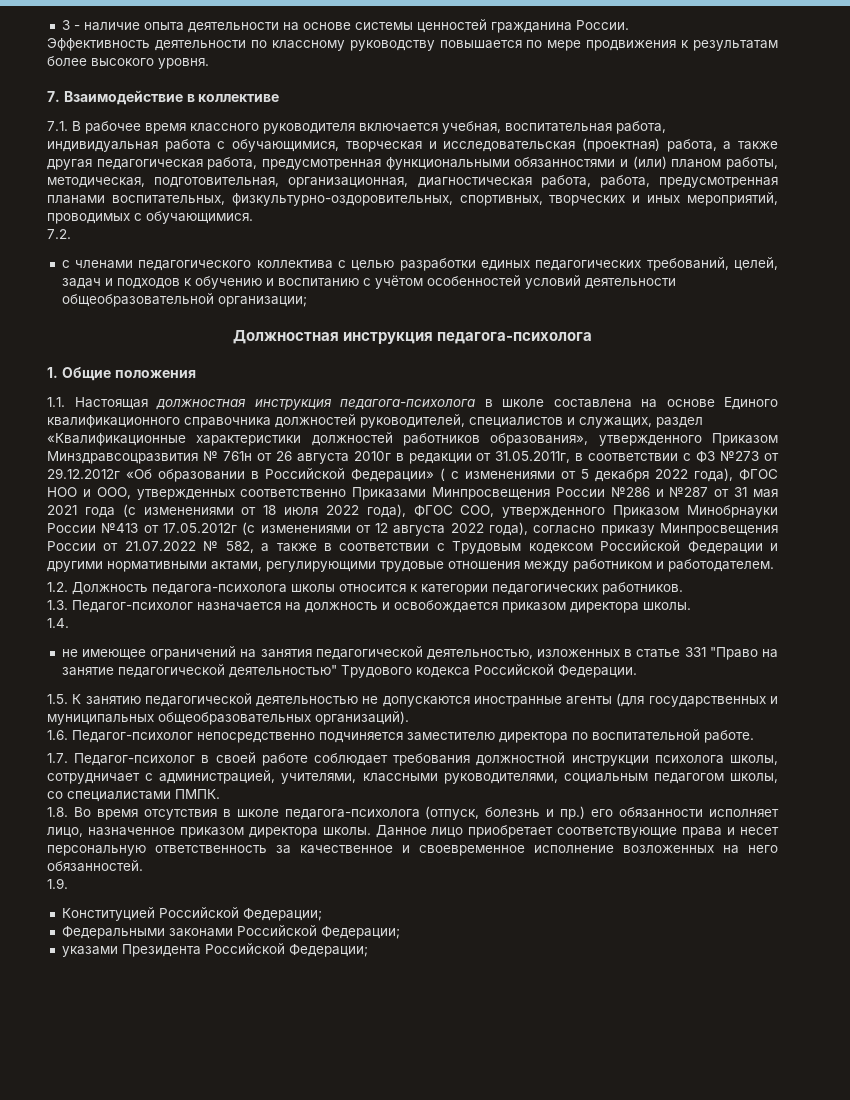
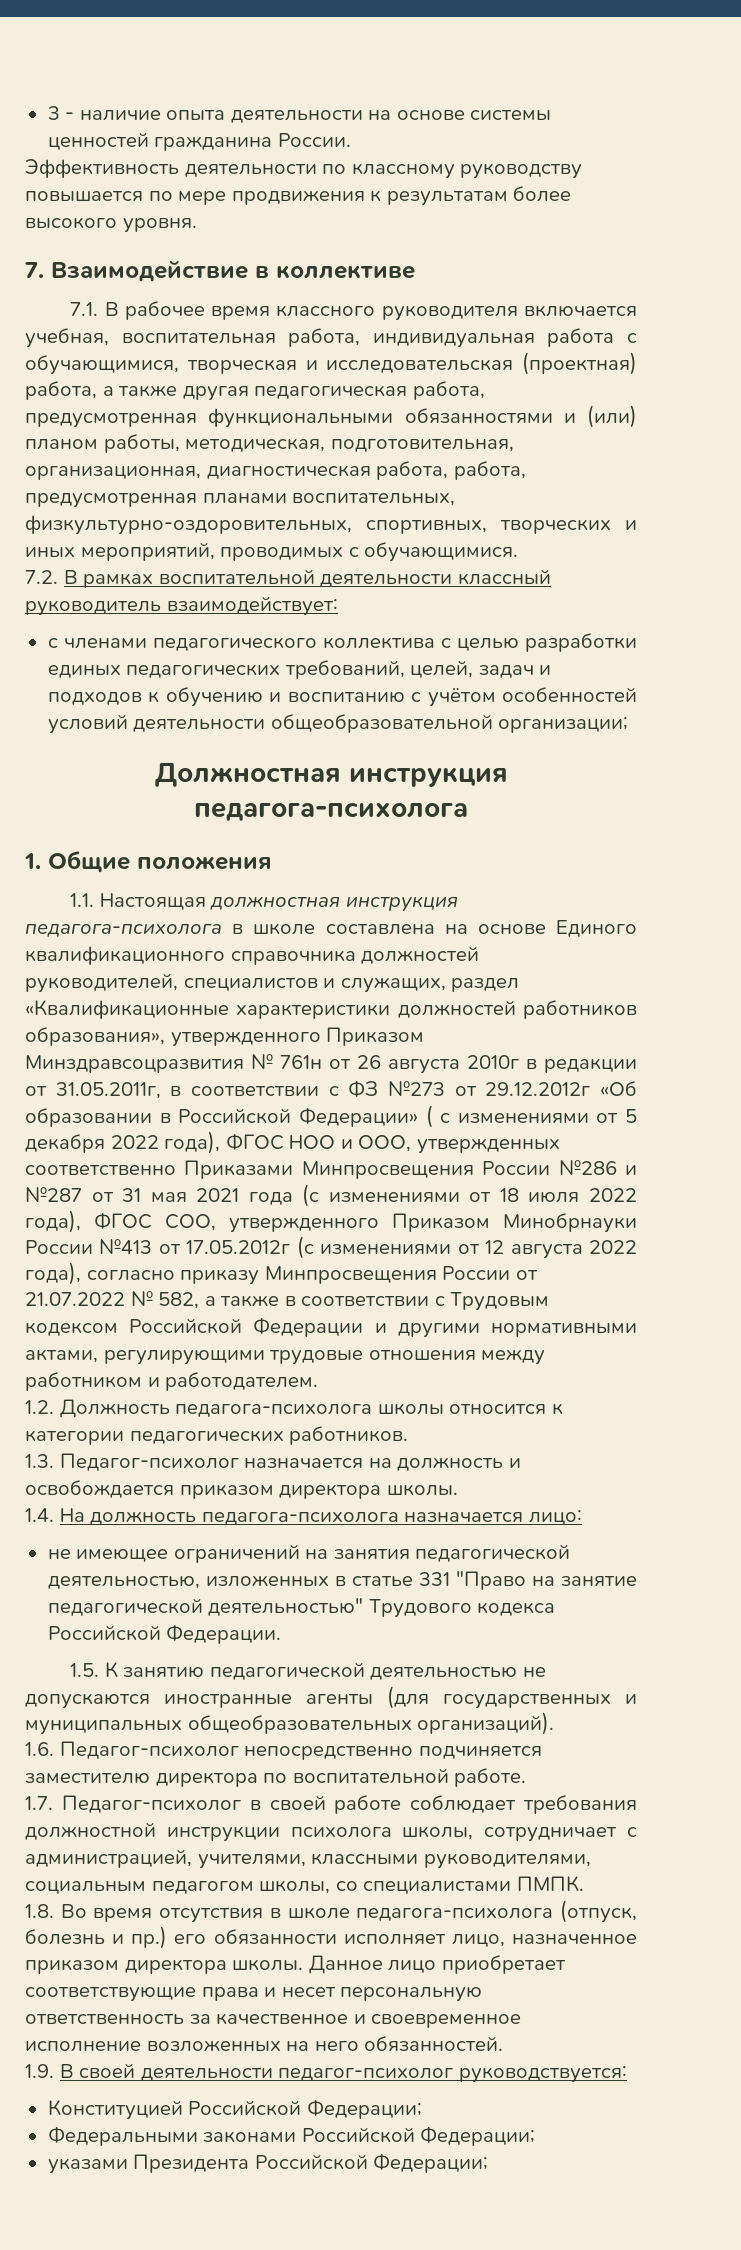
- 7.2.
+ 7.2. В рамках воспитательной деятельности классный руководитель взаимодействует:
- 1.4.
+ 1.4. На должность педагога-психолога назначается лицо:
- 1.9.
+ 1.9. В своей деятельности педагог-психолог руководствуется:

